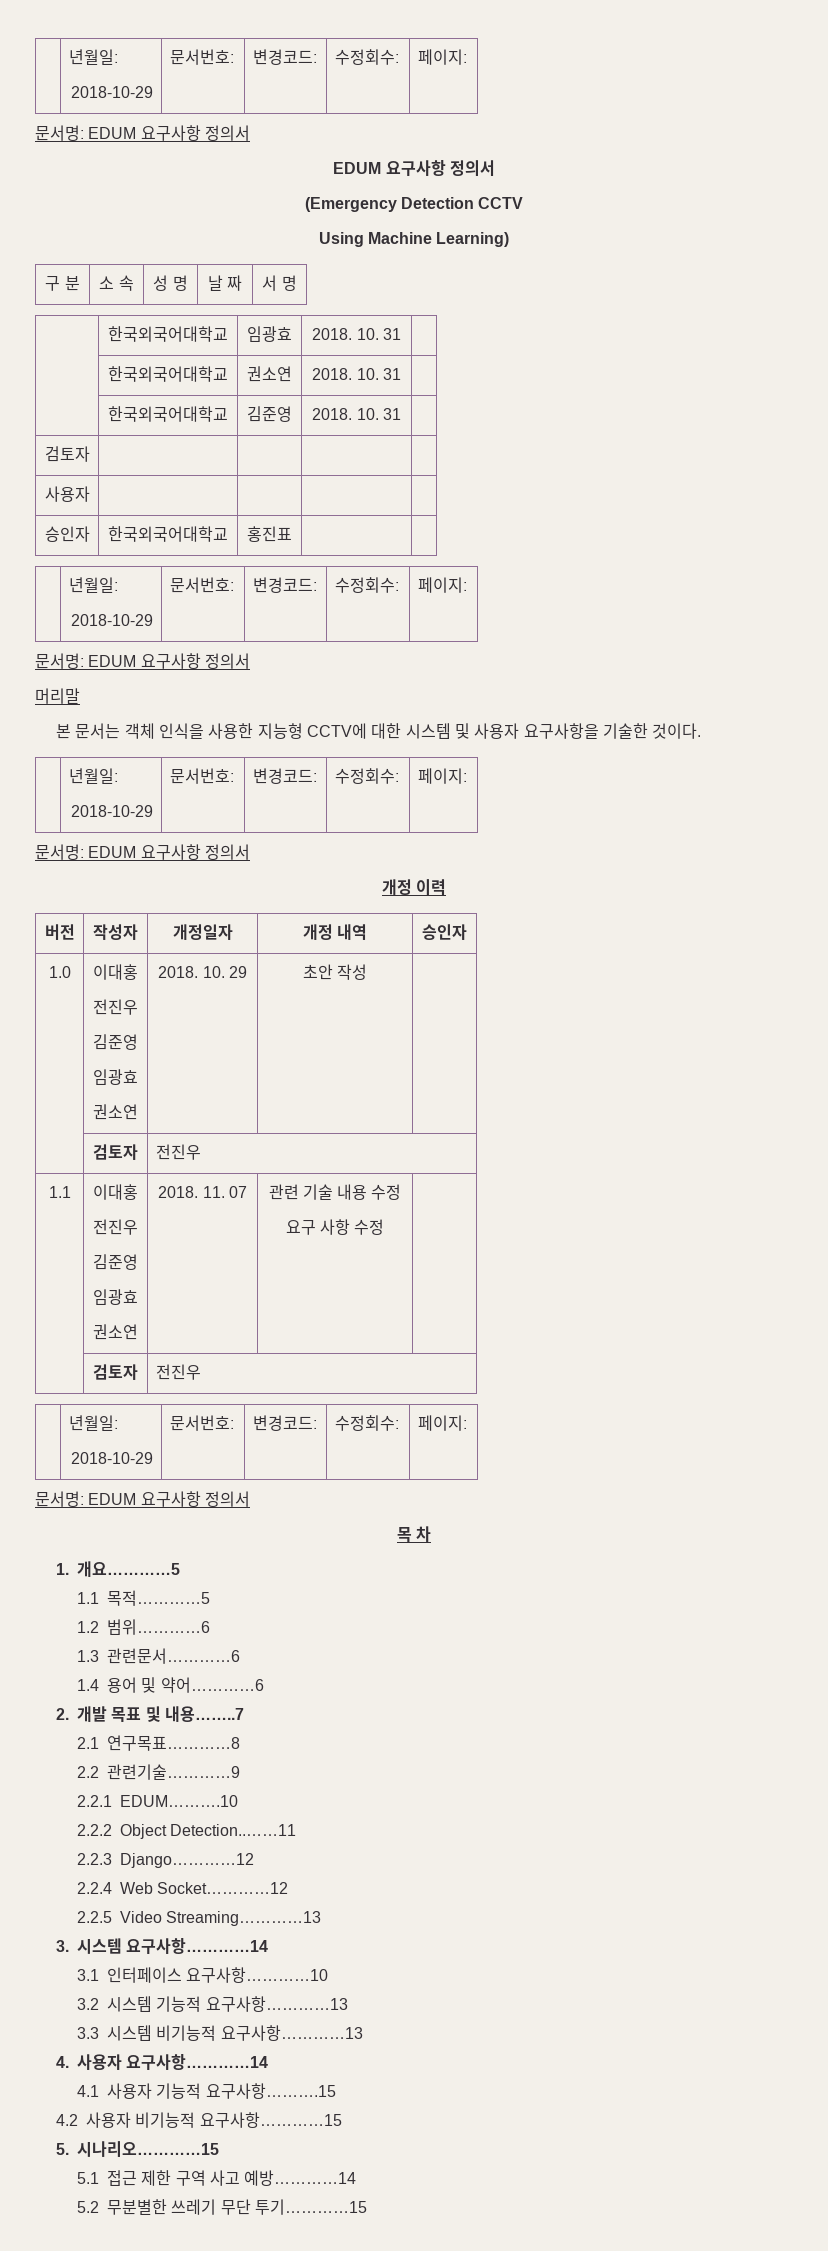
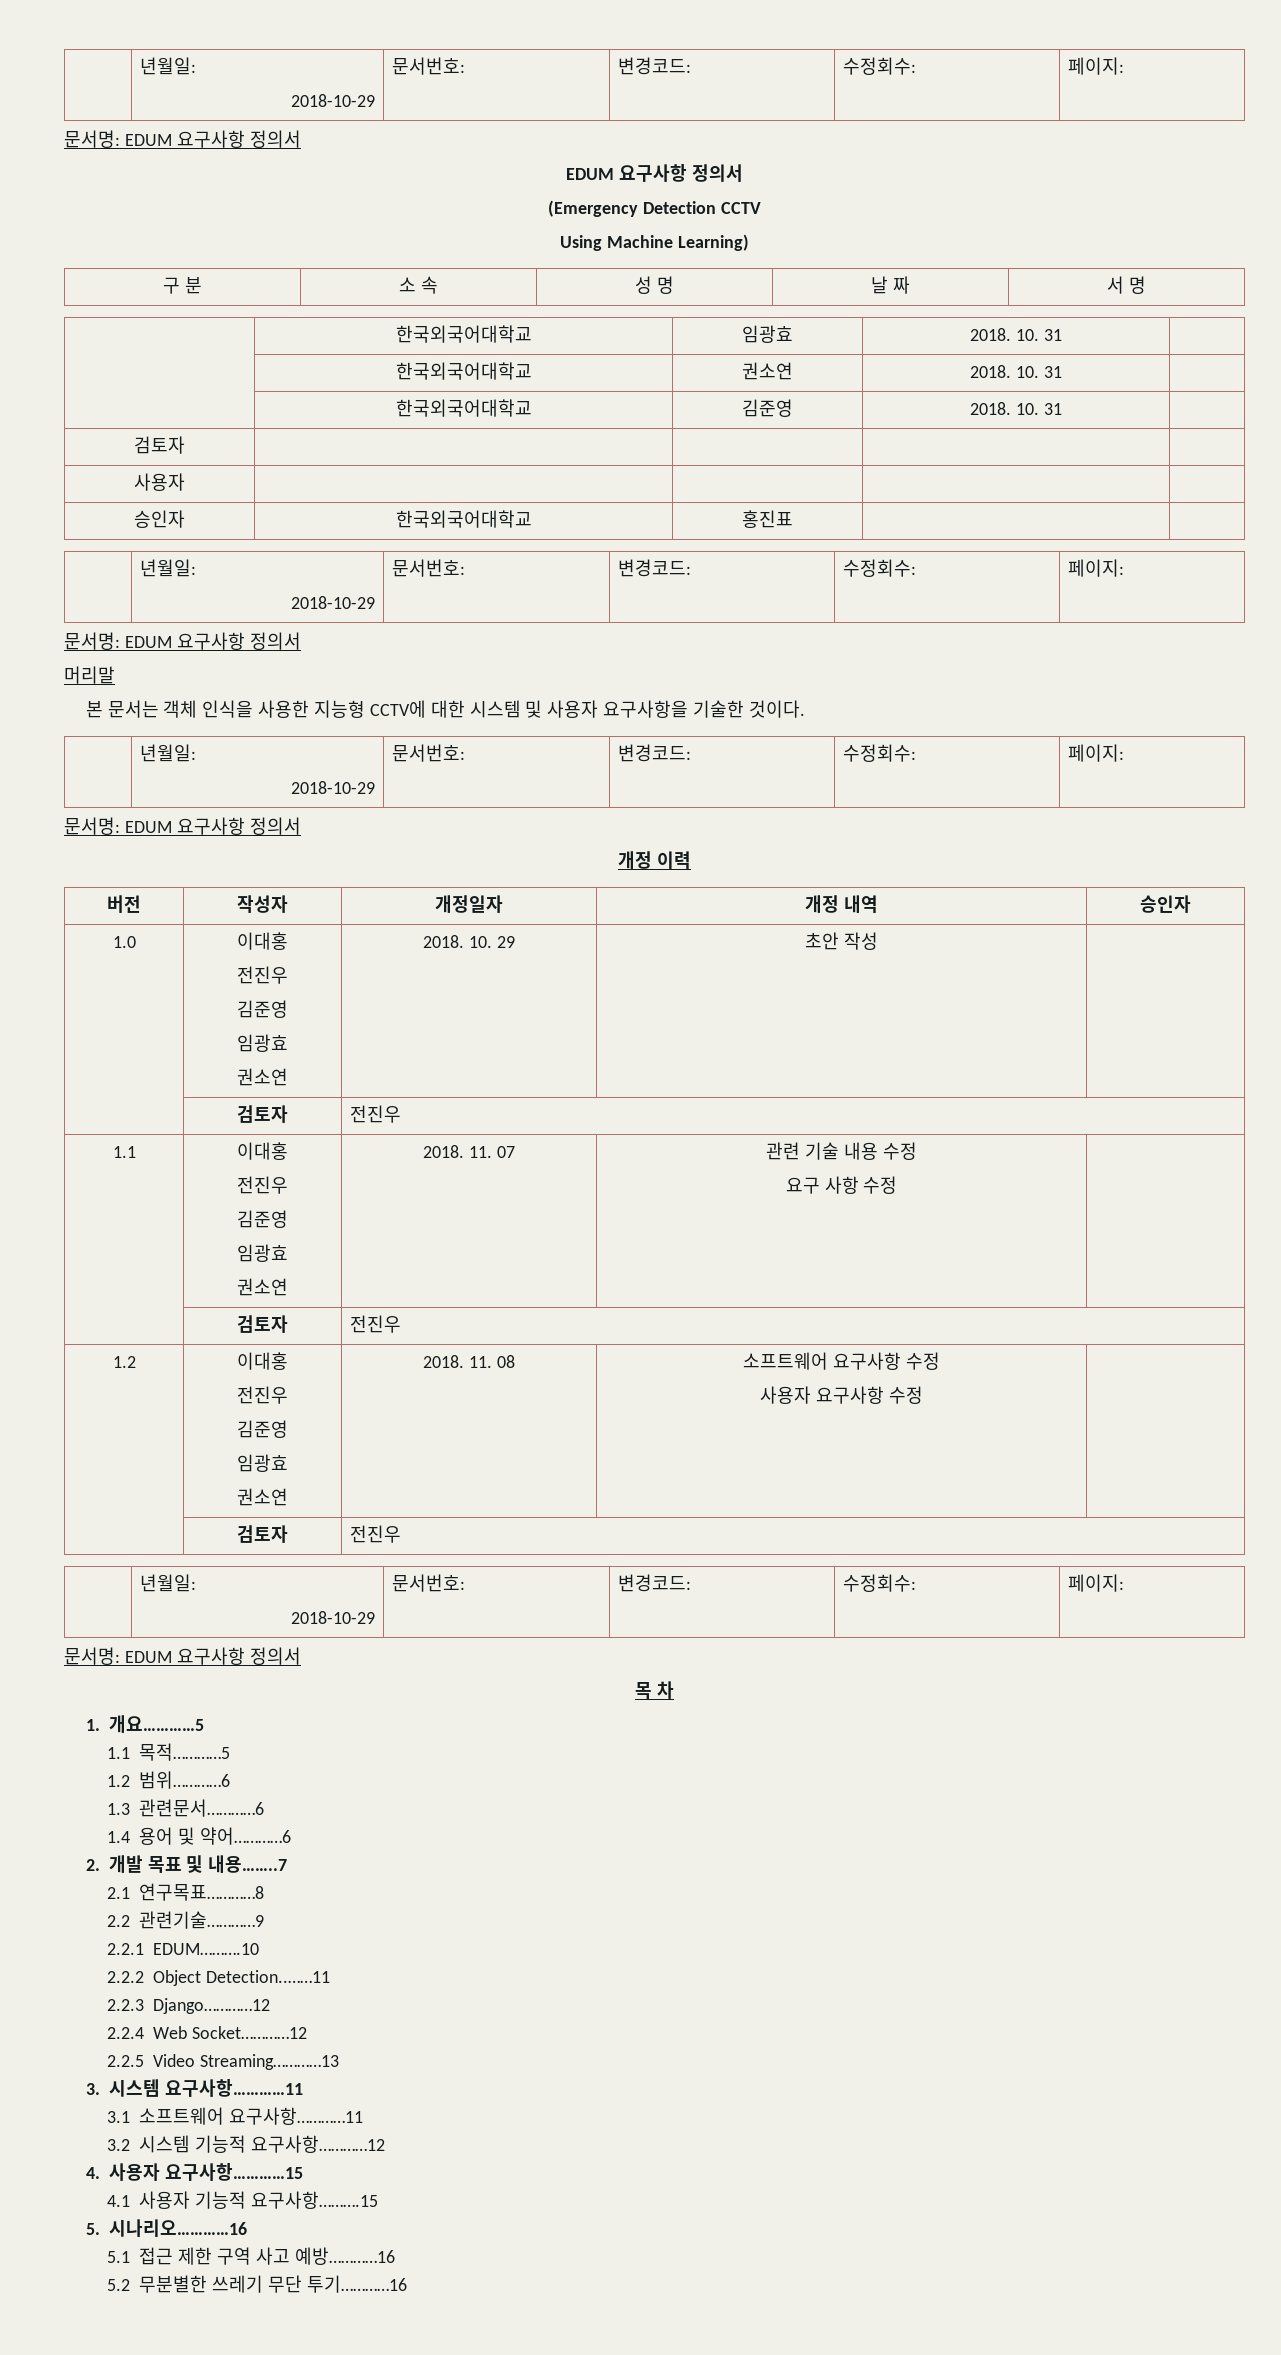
+ 1.2 | 이대홍
+ 전진우
+ 김준영
+ 임광효
+ 권소연 | 2018. 11. 08 | 소프트웨어 요구사항 수정
+ 사용자 요구사항 수정 |
+ | 검토자 | 전진우
- 3. 시스템 요구사항…………14
+ 3. 시스템 요구사항…………11
- 3.1 인터페이스 요구사항…………10
+ 3.1 소프트웨어 요구사항…………11
- 3.2 시스템 기능적 요구사항…………13
- 3.3 시스템 비기능적 요구사항…………13
+ 3.2 시스템 기능적 요구사항…………12
- 4. 사용자 요구사항…………14
+ 4. 사용자 요구사항…………15
- 4.2 사용자 비기능적 요구사항…………15
- 5. 시나리오…………15
+ 5. 시나리오…………16
- 5.1 접근 제한 구역 사고 예방…………14
+ 5.1 접근 제한 구역 사고 예방…………16
- 5.2 무분별한 쓰레기 무단 투기…………15
+ 5.2 무분별한 쓰레기 무단 투기…………16

